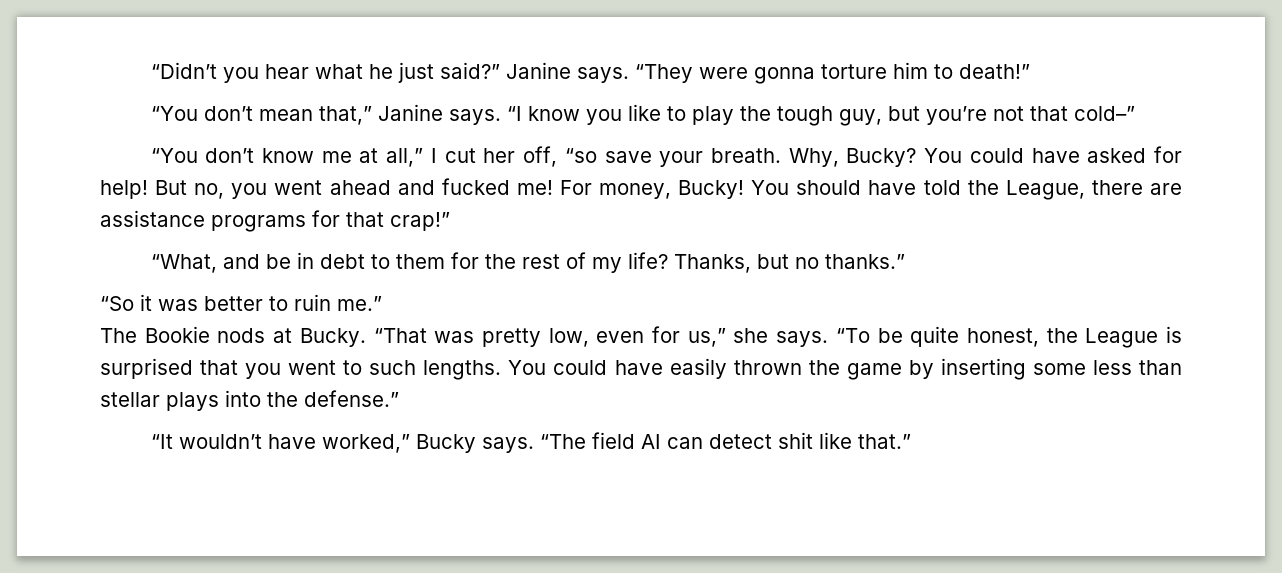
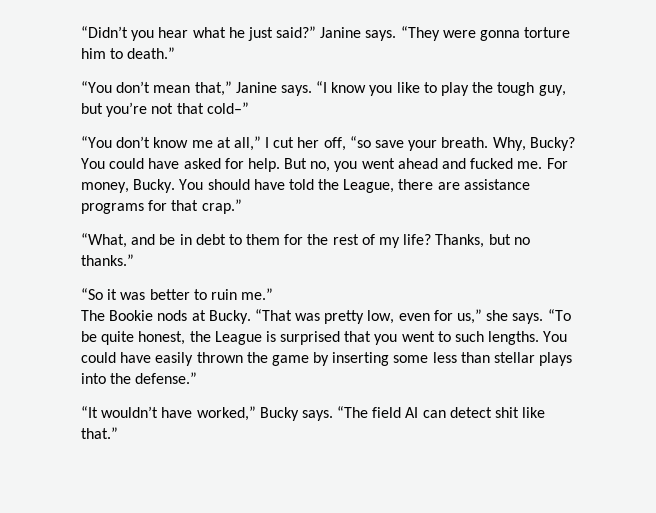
- “They were gonna torture him to death!”
+ “They were gonna torture him to death.”
- You could have asked for help!
+ You could have asked for help.
- But no, you went ahead and fucked me!
+ But no, you went ahead and fucked me.
- For money, Bucky!
+ For money, Bucky.
- You should have told the League, there are assistance programs for that crap!”
+ You should have told the League, there are assistance programs for that crap.”

